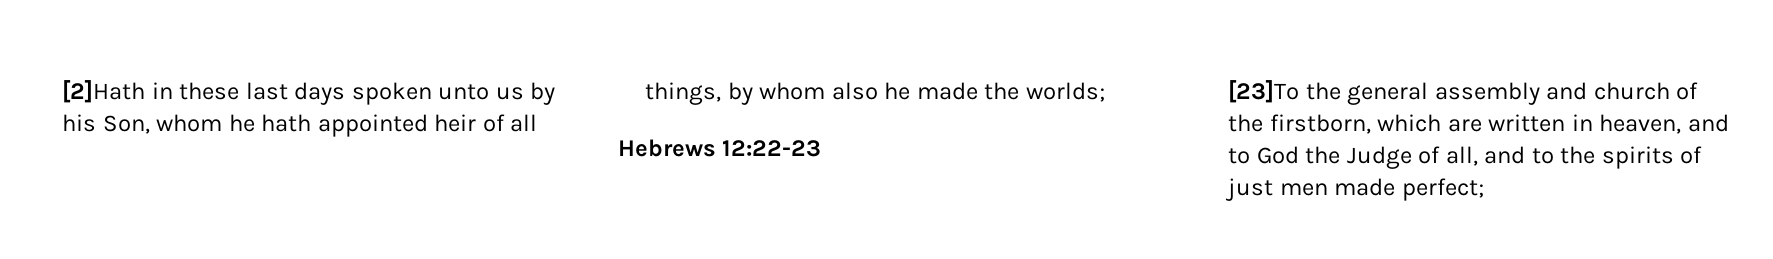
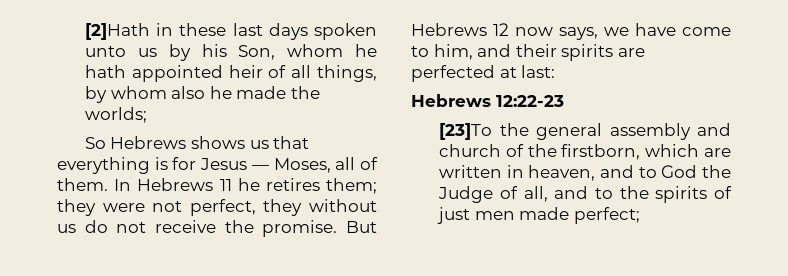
+ So Hebrews shows us that everything is for Jesus — Moses, all of them. In Hebrews 11 he retires them; they were not perfect, they without us do not receive the promise. But Hebrews 12 now says, we have come to him, and their spirits are perfected at last:

